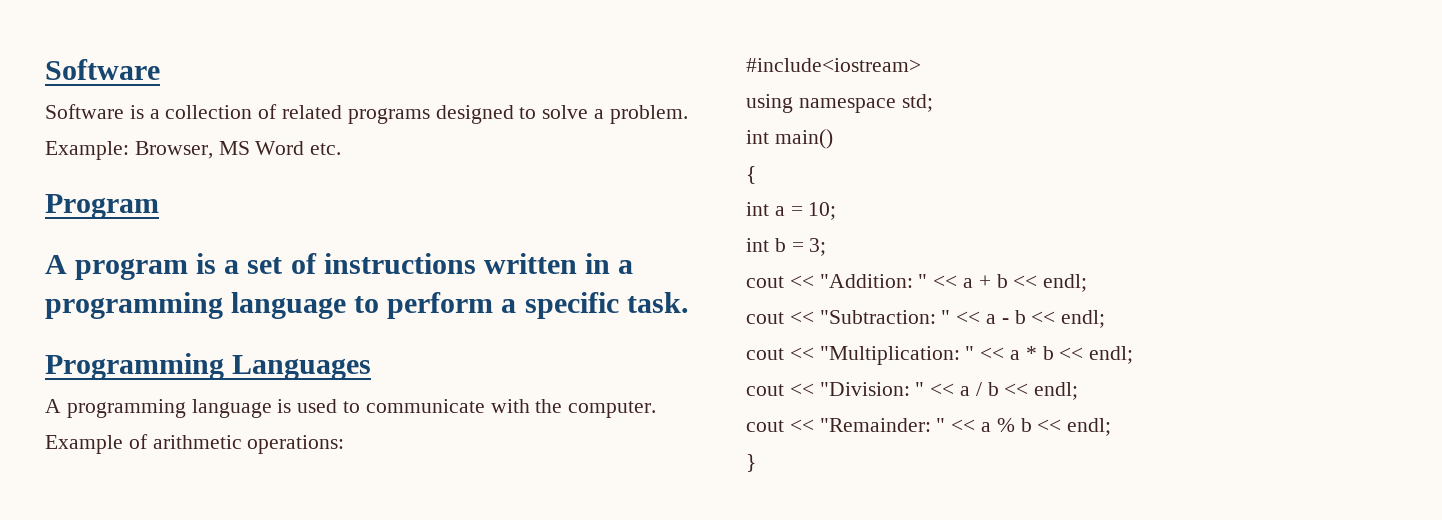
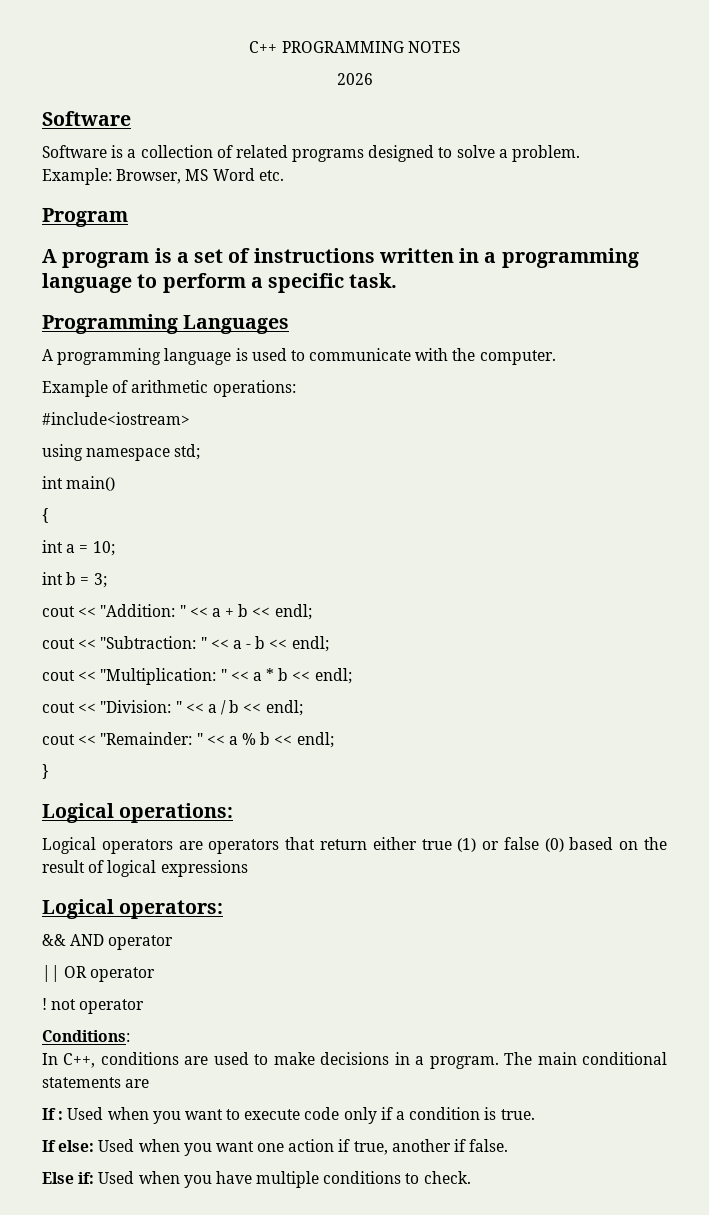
+ C++ PROGRAMMING NOTES
+ 2026
+ Logical operations:
+ Logical operators are operators that return either true (1) or false (0) based on the result of logical expressions
+ Logical operators:
+ && AND operator
+ || OR operator
+ ! not operator
+ Conditions:
+ In C++, conditions are used to make decisions in a program. The main conditional statements are
+ If : Used when you want to execute code only if a condition is true.
+ If else: Used when you want one action if true, another if false.
+ Else if: Used when you have multiple conditions to check.

